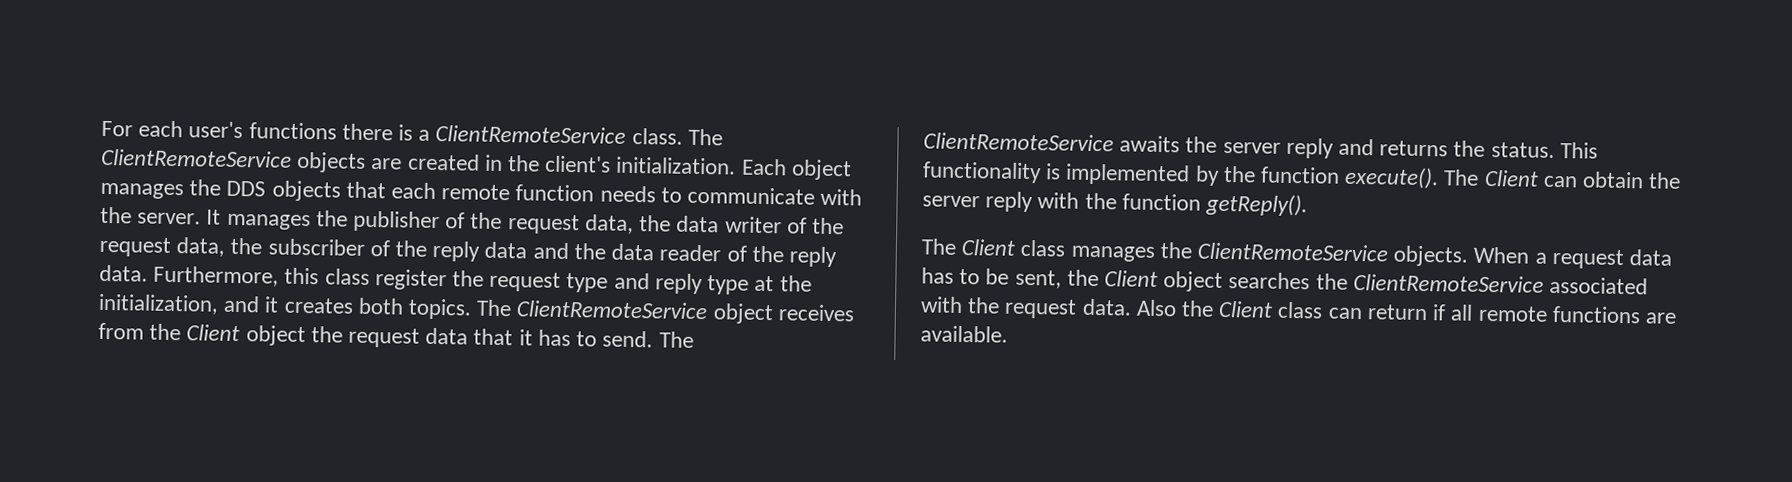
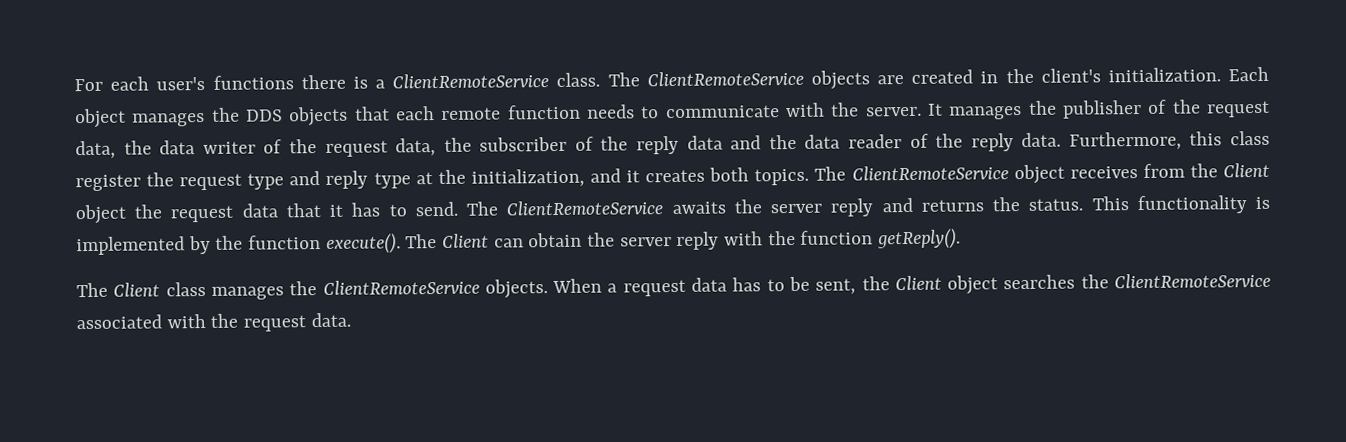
- Also the Client class can return if all remote functions are available.

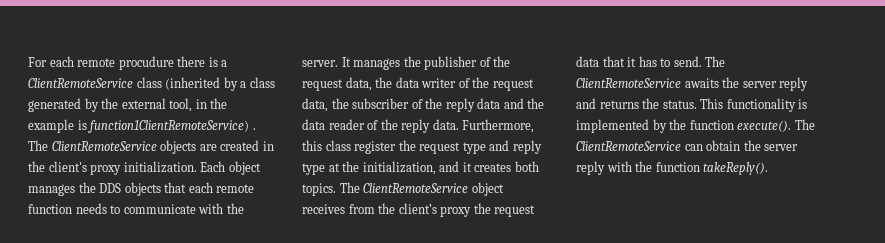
- For each user's functions there is a ClientRemoteService class.
+ For each remote procudure there is a ClientRemoteService class (inherited by a class generated by the external tool, in the example is function1ClientRemoteService) .
- The ClientRemoteService objects are created in the client's initialization.
+ The ClientRemoteService objects are created in the client's proxy initialization.
- The ClientRemoteService object receives from the Client object the request data that it has to send.
+ The ClientRemoteService object receives from the client’s proxy the request data that it has to send.
- The Client can obtain the server reply with the function getReply().
- The Client class manages the ClientRemoteService objects. When a request data has to be sent, the Client object searches the ClientRemoteService associated with the request data.
+ The ClientRemoteService can obtain the server reply with the function takeReply().

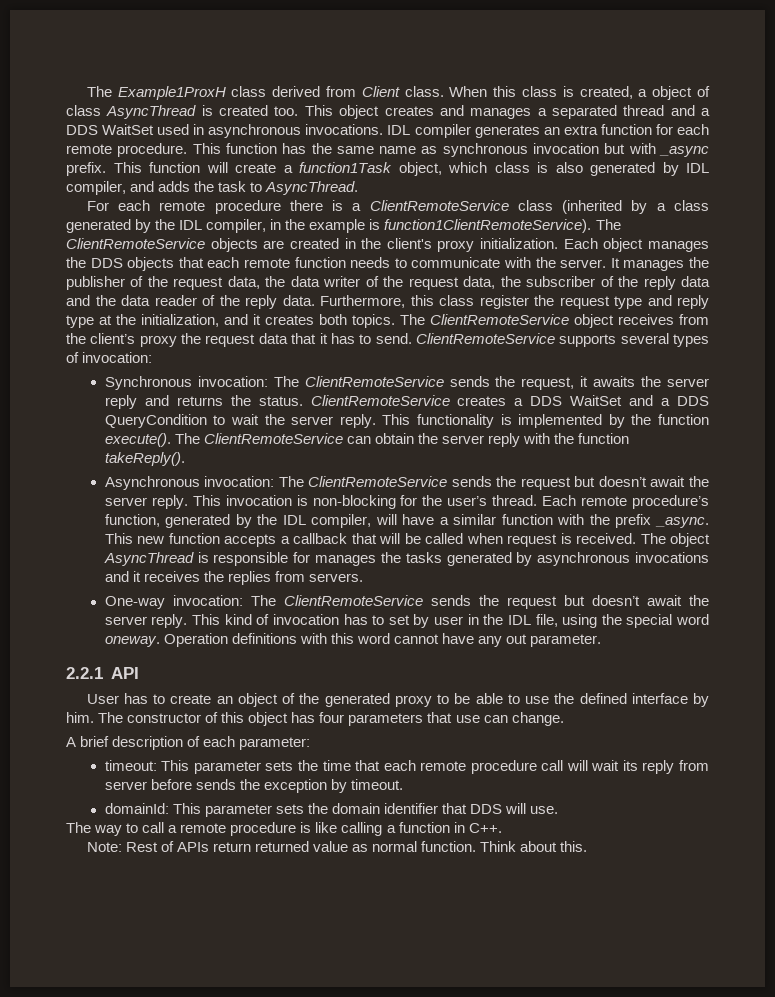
+ The Example1ProxH class derived from Client class. When this class is created, a object of class AsyncThread is created too. This object creates and manages a separated thread and a DDS WaitSet used in asynchronous invocations. IDL compiler generates an extra function for each remote procedure. This function has the same name as synchronous invocation but with _async prefix. This function will create a function1Task object, which class is also generated by IDL compiler, and adds the task to AsyncThread.
- For each remote procudure there is a ClientRemoteService class (inherited by a class generated by the external tool, in the example is function1ClientRemoteService) .
+ For each remote procedure there is a ClientRemoteService class (inherited by a class generated by the IDL compiler, in the example is function1ClientRemoteService).
- The ClientRemoteService awaits the server reply and returns the status.
+ ClientRemoteService supports several types of invocation:
+ Synchronous invocation: The ClientRemoteService sends the request, it awaits the server reply and returns the status.
+ ClientRemoteService creates a DDS WaitSet and a DDS QueryCondition to wait the server reply.
+ Asynchronous invocation: The ClientRemoteService sends the request but doesn’t await the server reply. This invocation is non-blocking for the user’s thread. Each remote procedure’s function, generated by the IDL compiler, will have a similar function with the prefix _async. This new function accepts a callback that will be called when request is received. The object AsyncThread is responsible for manages the tasks generated by asynchronous invocations and it receives the replies from servers.
+ One-way invocation: The ClientRemoteService sends the request but doesn’t await the server reply. This kind of invocation has to set by user in the IDL file, using the special word oneway. Operation definitions with this word cannot have any out parameter.
+ 2.2.1 API
+ User has to create an object of the generated proxy to be able to use the defined interface by him. The constructor of this object has four parameters that use can change.
+ A brief description of each parameter:
+ timeout: This parameter sets the time that each remote procedure call will wait its reply from server before sends the exception by timeout.
+ domainId: This parameter sets the domain identifier that DDS will use.
+ The way to call a remote procedure is like calling a function in C++.
+ Note: Rest of APIs return returned value as normal function. Think about this.

